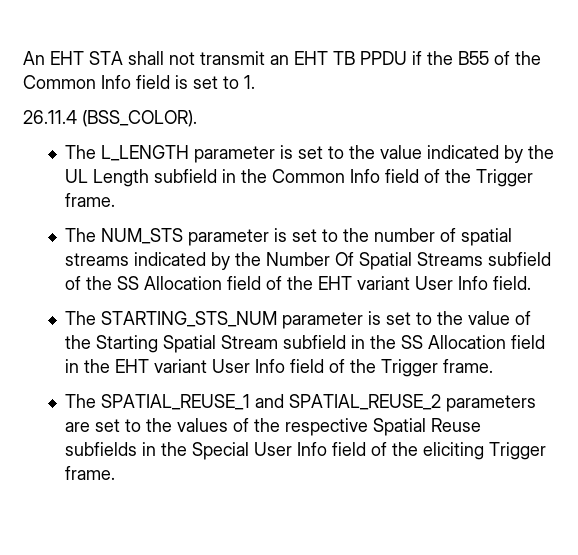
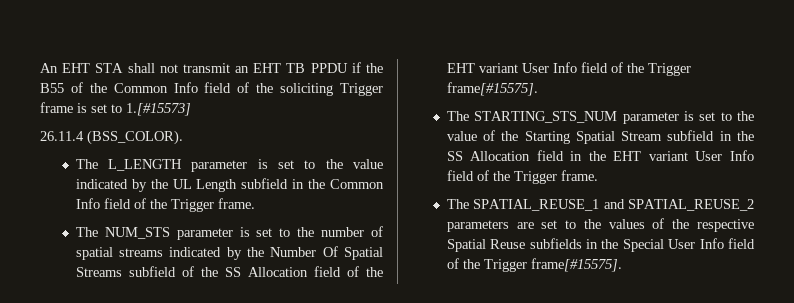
- An EHT STA shall not transmit an EHT TB PPDU if the B55 of the Common Info field is set to 1.
+ An EHT STA shall not transmit an EHT TB PPDU if the B55 of the Common Info field of the soliciting Trigger frame is set to 1.[#15573]
- The NUM_STS parameter is set to the number of spatial streams indicated by the Number Of Spatial Streams subfield of the SS Allocation field of the EHT variant User Info field.
+ The NUM_STS parameter is set to the number of spatial streams indicated by the Number Of Spatial Streams subfield of the SS Allocation field of the EHT variant User Info field of the Trigger frame[#15575].
- The SPATIAL_REUSE_1 and SPATIAL_REUSE_2 parameters are set to the values of the respective Spatial Reuse subfields in the Special User Info field of the eliciting Trigger frame.
+ The SPATIAL_REUSE_1 and SPATIAL_REUSE_2 parameters are set to the values of the respective Spatial Reuse subfields in the Special User Info field of the Trigger frame[#15575].

